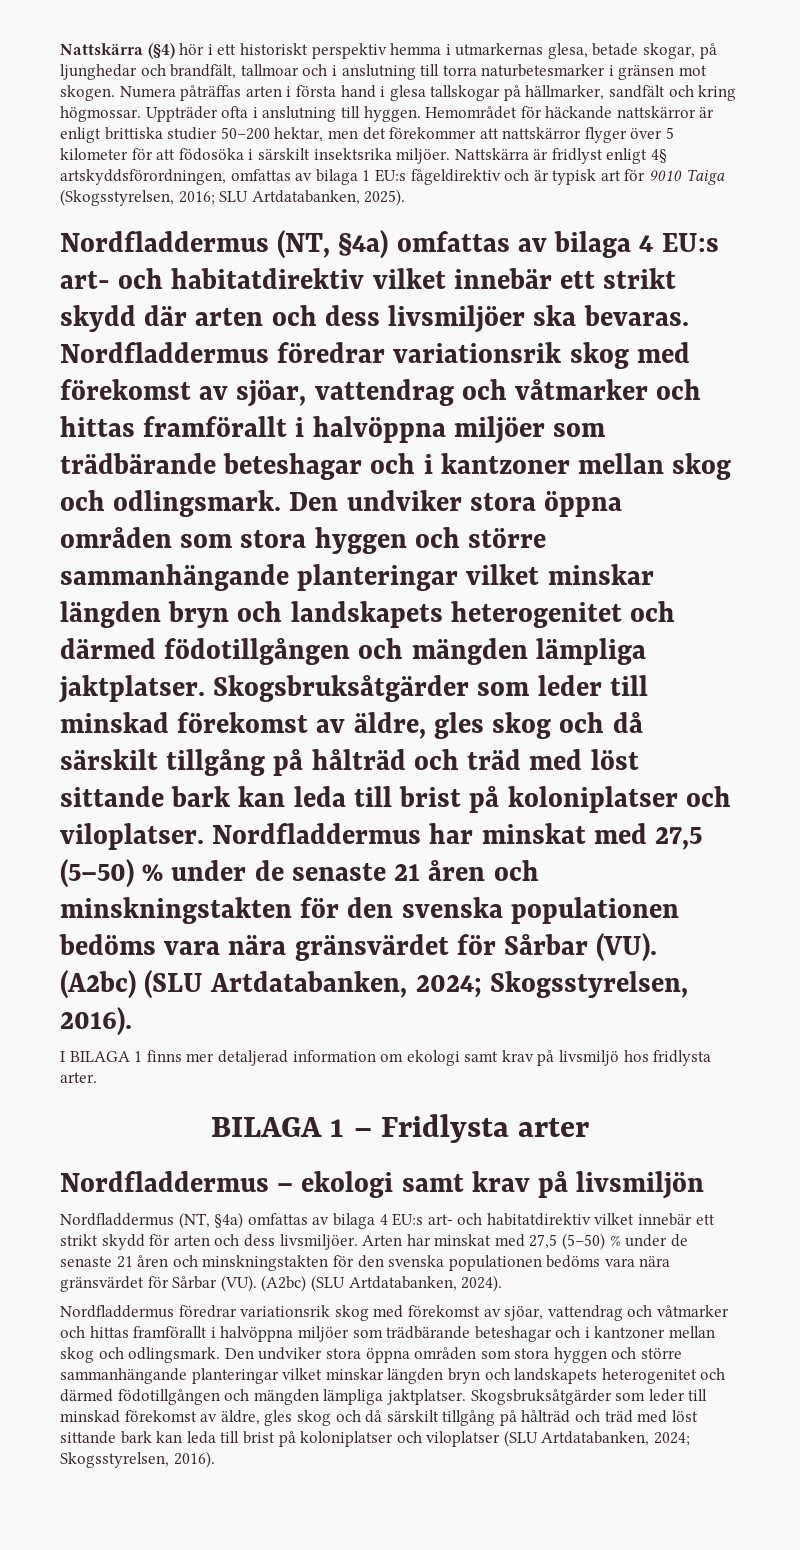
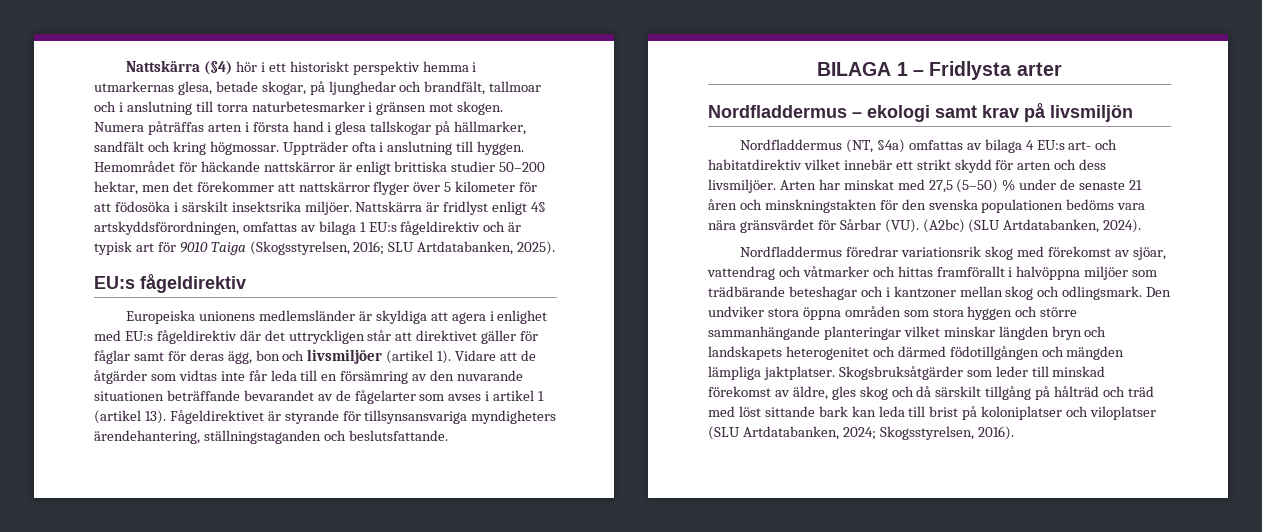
  Nattskärra är fridlyst enligt 4§ artskyddsförordningen, omfattas av bilaga 1 EU:s fågeldirektiv och är typisk art för 9010 Taiga (Skogsstyrelsen, 2016; SLU Artdatabanken, 2025).
- Nordfladdermus (NT, §4a) omfattas av bilaga 4 EU:s art- och habitatdirektiv vilket innebär ett strikt skydd där arten och dess livsmiljöer ska bevaras. Nordfladdermus föredrar variationsrik skog med förekomst av sjöar, vattendrag och våtmarker och hittas framförallt i halvöppna miljöer som trädbärande beteshagar och i kantzoner mellan skog och odlingsmark. Den undviker stora öppna områden som stora hyggen och större sammanhängande planteringar vilket minskar längden bryn och landskapets heterogenitet och därmed födotillgången och mängden lämpliga jaktplatser. Skogsbruksåtgärder som leder till minskad förekomst av äldre, gles skog och då särskilt tillgång på hålträd och träd med löst sittande bark kan leda till brist på koloniplatser och viloplatser. Nordfladdermus har minskat med 27,5 (5–50) % under de senaste 21 åren och minskningstakten för den svenska populationen bedöms vara nära gränsvärdet för Sårbar (VU). (A2bc) (SLU Artdatabanken, 2024; Skogsstyrelsen, 2016).
- I BILAGA 1 finns mer detaljerad information om ekologi samt krav på livsmiljö hos fridlysta arter.
+ EU:s fågeldirektiv
+ Europeiska unionens medlemsländer är skyldiga att agera i enlighet med EU:s fågeldirektiv där det uttryckligen står att direktivet gäller för fåglar samt för deras ägg, bon och livsmiljöer (artikel 1). Vidare att de åtgärder som vidtas inte får leda till en försämring av den nuvarande situationen beträffande bevarandet av de fågelarter som avses i artikel 1 (artikel 13). Fågeldirektivet är styrande för tillsynsansvariga myndigheters ärendehantering, ställningstaganden och beslutsfattande.

